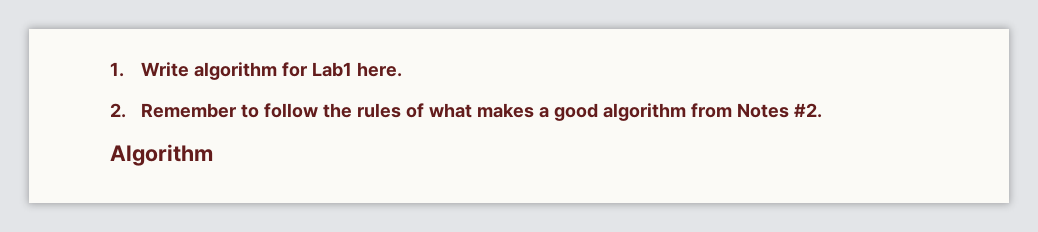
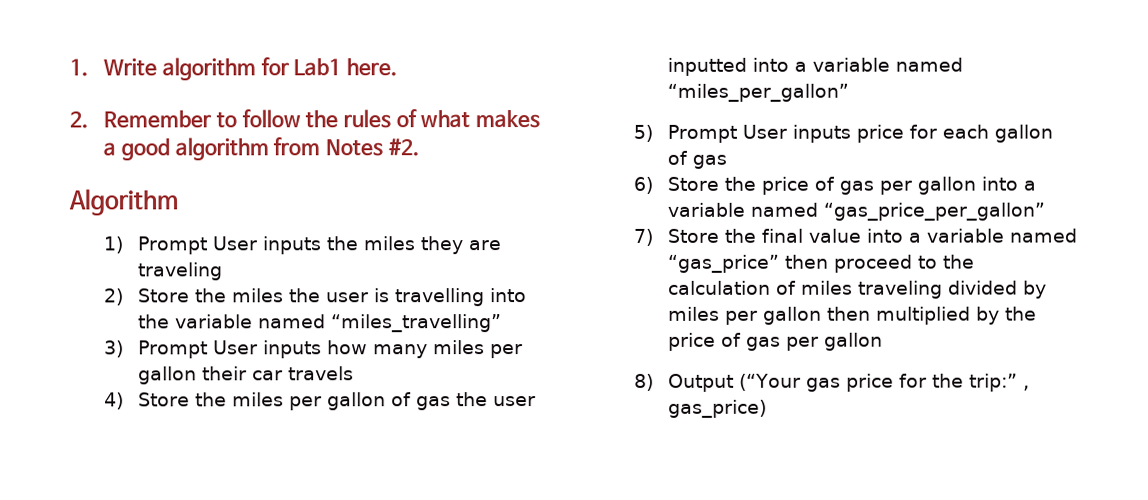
+ 1) Prompt User inputs the miles they are traveling
+ 2) Store the miles the user is travelling into the variable named “miles_travelling”
+ 3) Prompt User inputs how many miles per gallon their car travels
+ 4) Store the miles per gallon of gas the user inputted into a variable named “miles_per_gallon”
+ 5) Prompt User inputs price for each gallon of gas
+ 6) Store the price of gas per gallon into a variable named “gas_price_per_gallon”
+ 7) Store the final value into a variable named “gas_price” then proceed to the calculation of miles traveling divided by miles per gallon then multiplied by the price of gas per gallon
+ 8) Output (“Your gas price for the trip:” , gas_price)

